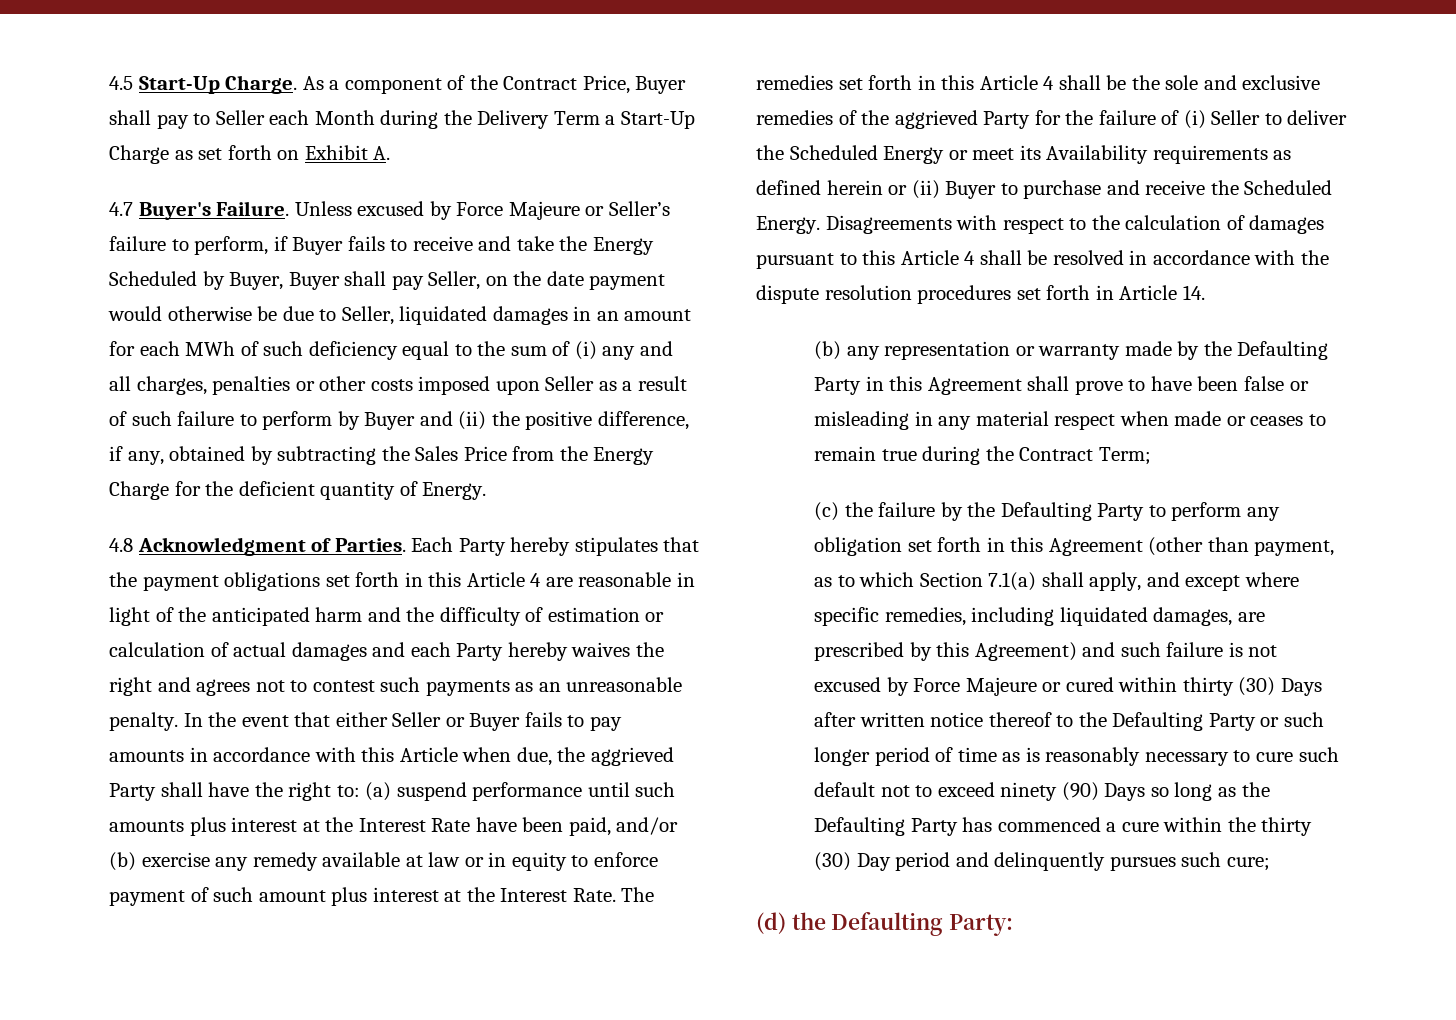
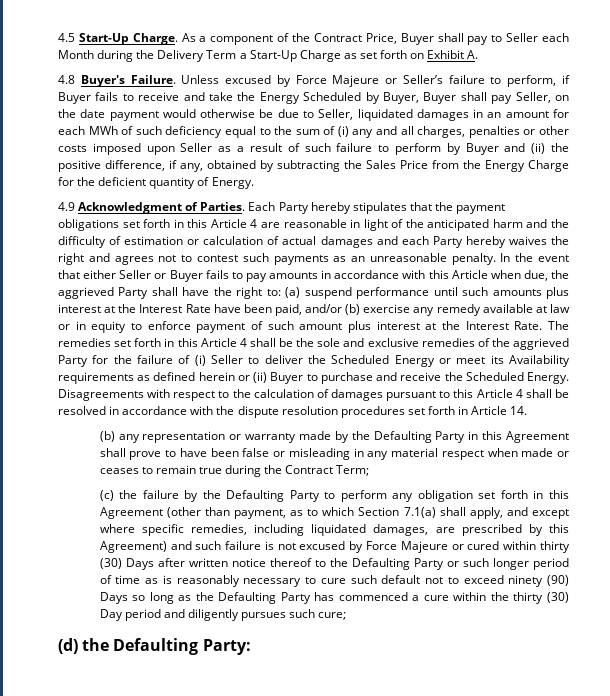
- 4.7 Buyer's Failure.
+ 4.8 Buyer's Failure.
- 4.8 Acknowledgment of Parties.
+ 4.9 Acknowledgment of Parties.
- (c) the failure by the Defaulting Party to perform any obligation set forth in this Agreement (other than payment, as to which Section 7.1(a) shall apply, and except where specific remedies, including liquidated damages, are prescribed by this Agreement) and such failure is not excused by Force Majeure or cured within thirty (30) Days after written notice thereof to the Defaulting Party or such longer period of time as is reasonably necessary to cure such default not to exceed ninety (90) Days so long as the Defaulting Party has commenced a cure within the thirty (30) Day period and delinquently pursues such cure;
+ (c) the failure by the Defaulting Party to perform any obligation set forth in this Agreement (other than payment, as to which Section 7.1(a) shall apply, and except where specific remedies, including liquidated damages, are prescribed by this Agreement) and such failure is not excused by Force Majeure or cured within thirty (30) Days after written notice thereof to the Defaulting Party or such longer period of time as is reasonably necessary to cure such default not to exceed ninety (90) Days so long as the Defaulting Party has commenced a cure within the thirty (30) Day period and diligently pursues such cure;

